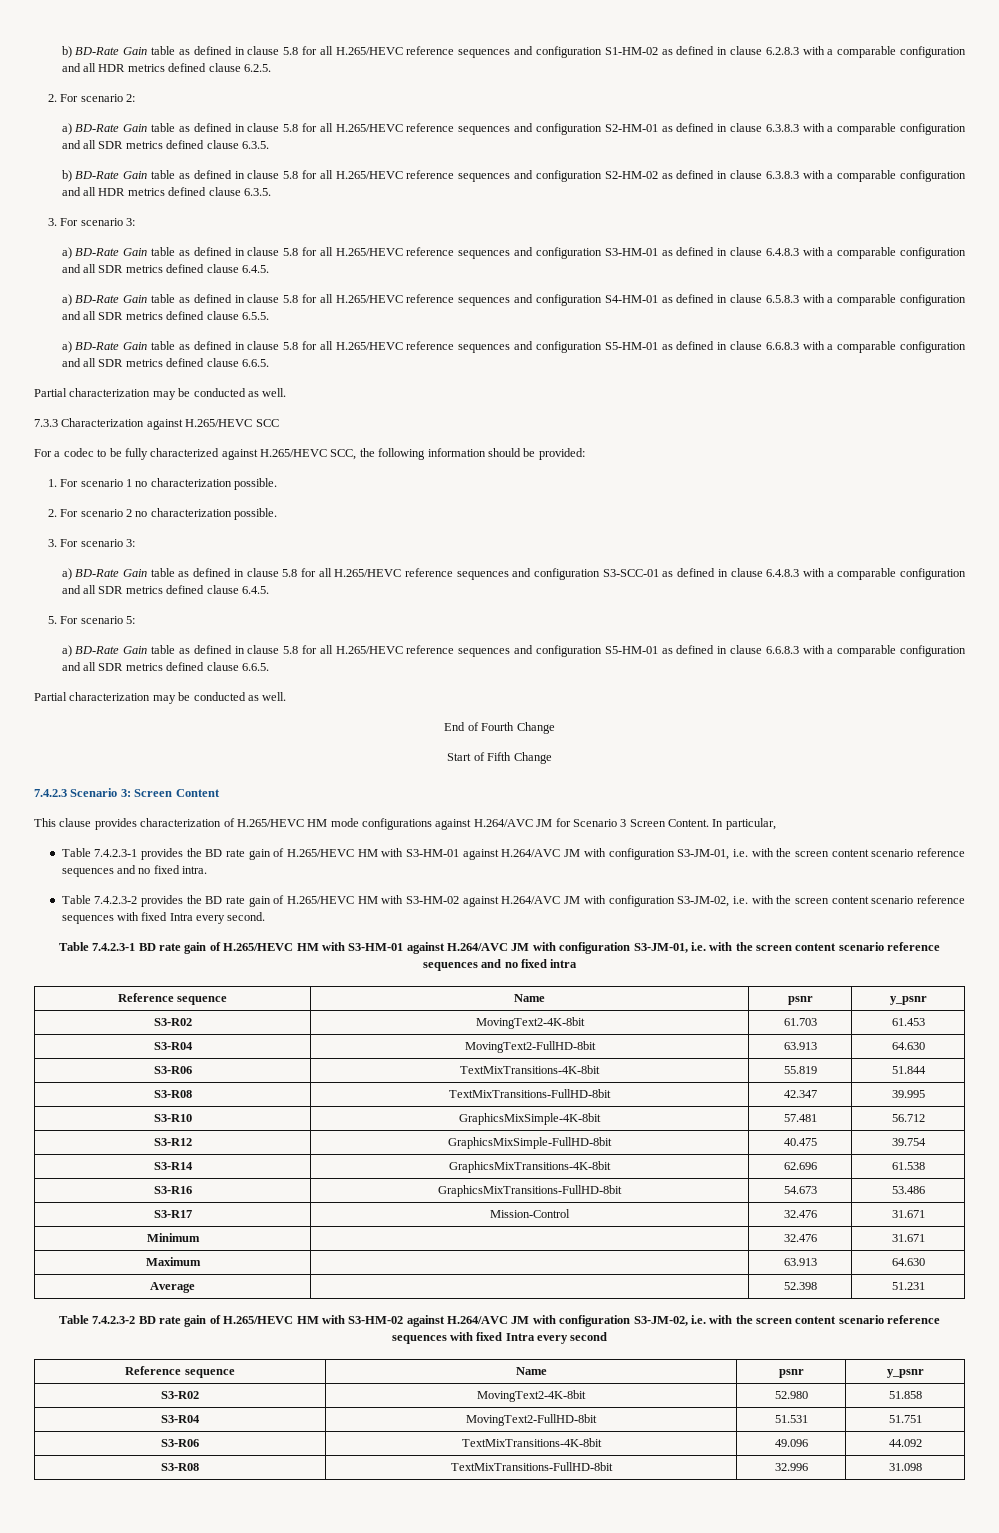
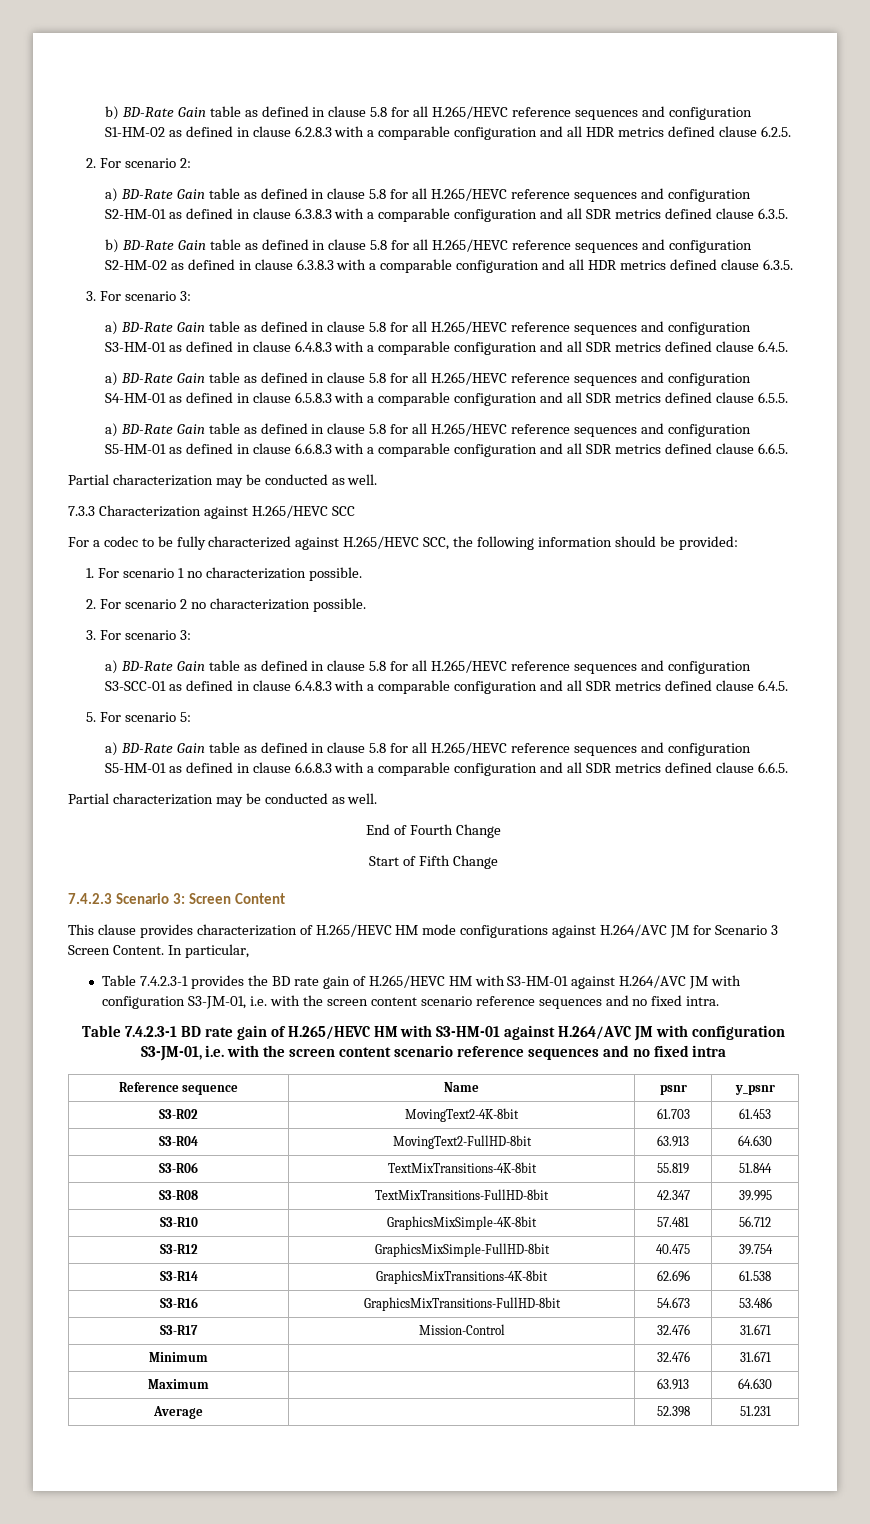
- Table 7.4.2.3-2 provides the BD rate gain of H.265/HEVC HM with S3-HM-02 against H.264/AVC JM with configuration S3-JM-02, i.e. with the screen content scenario reference sequences with fixed Intra every second.
- Table 7.4.2.3-2 BD rate gain of H.265/HEVC HM with S3-HM-02 against H.264/AVC JM with configuration S3-JM-02, i.e. with the screen content scenario reference sequences with fixed Intra every second
- Reference sequence | Name | psnr | y_psnr
- S3-R02 | MovingText2-4K-8bit | 52.980 | 51.858
- S3-R04 | MovingText2-FullHD-8bit | 51.531 | 51.751
- S3-R06 | TextMixTransitions-4K-8bit | 49.096 | 44.092
- S3-R08 | TextMixTransitions-FullHD-8bit | 32.996 | 31.098

